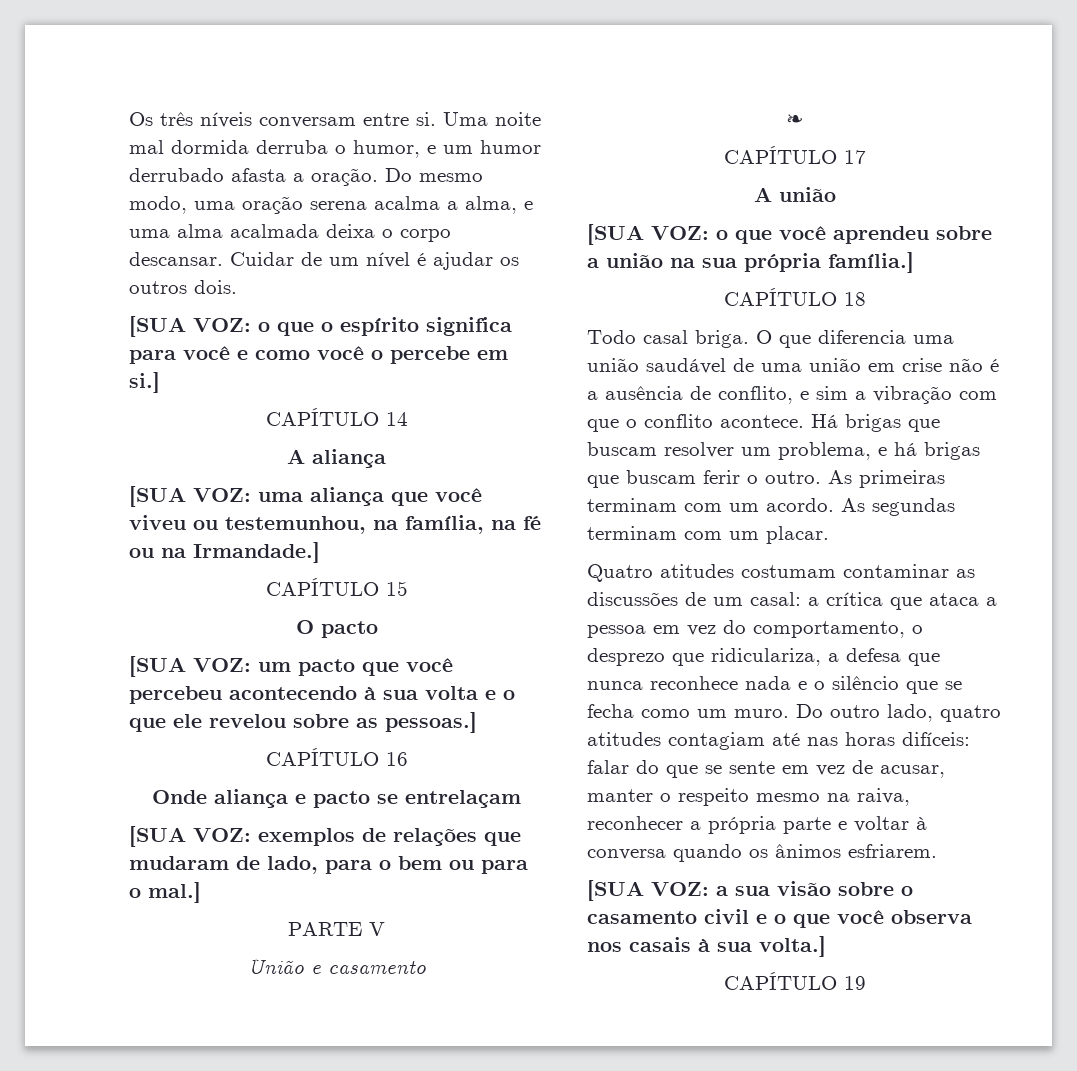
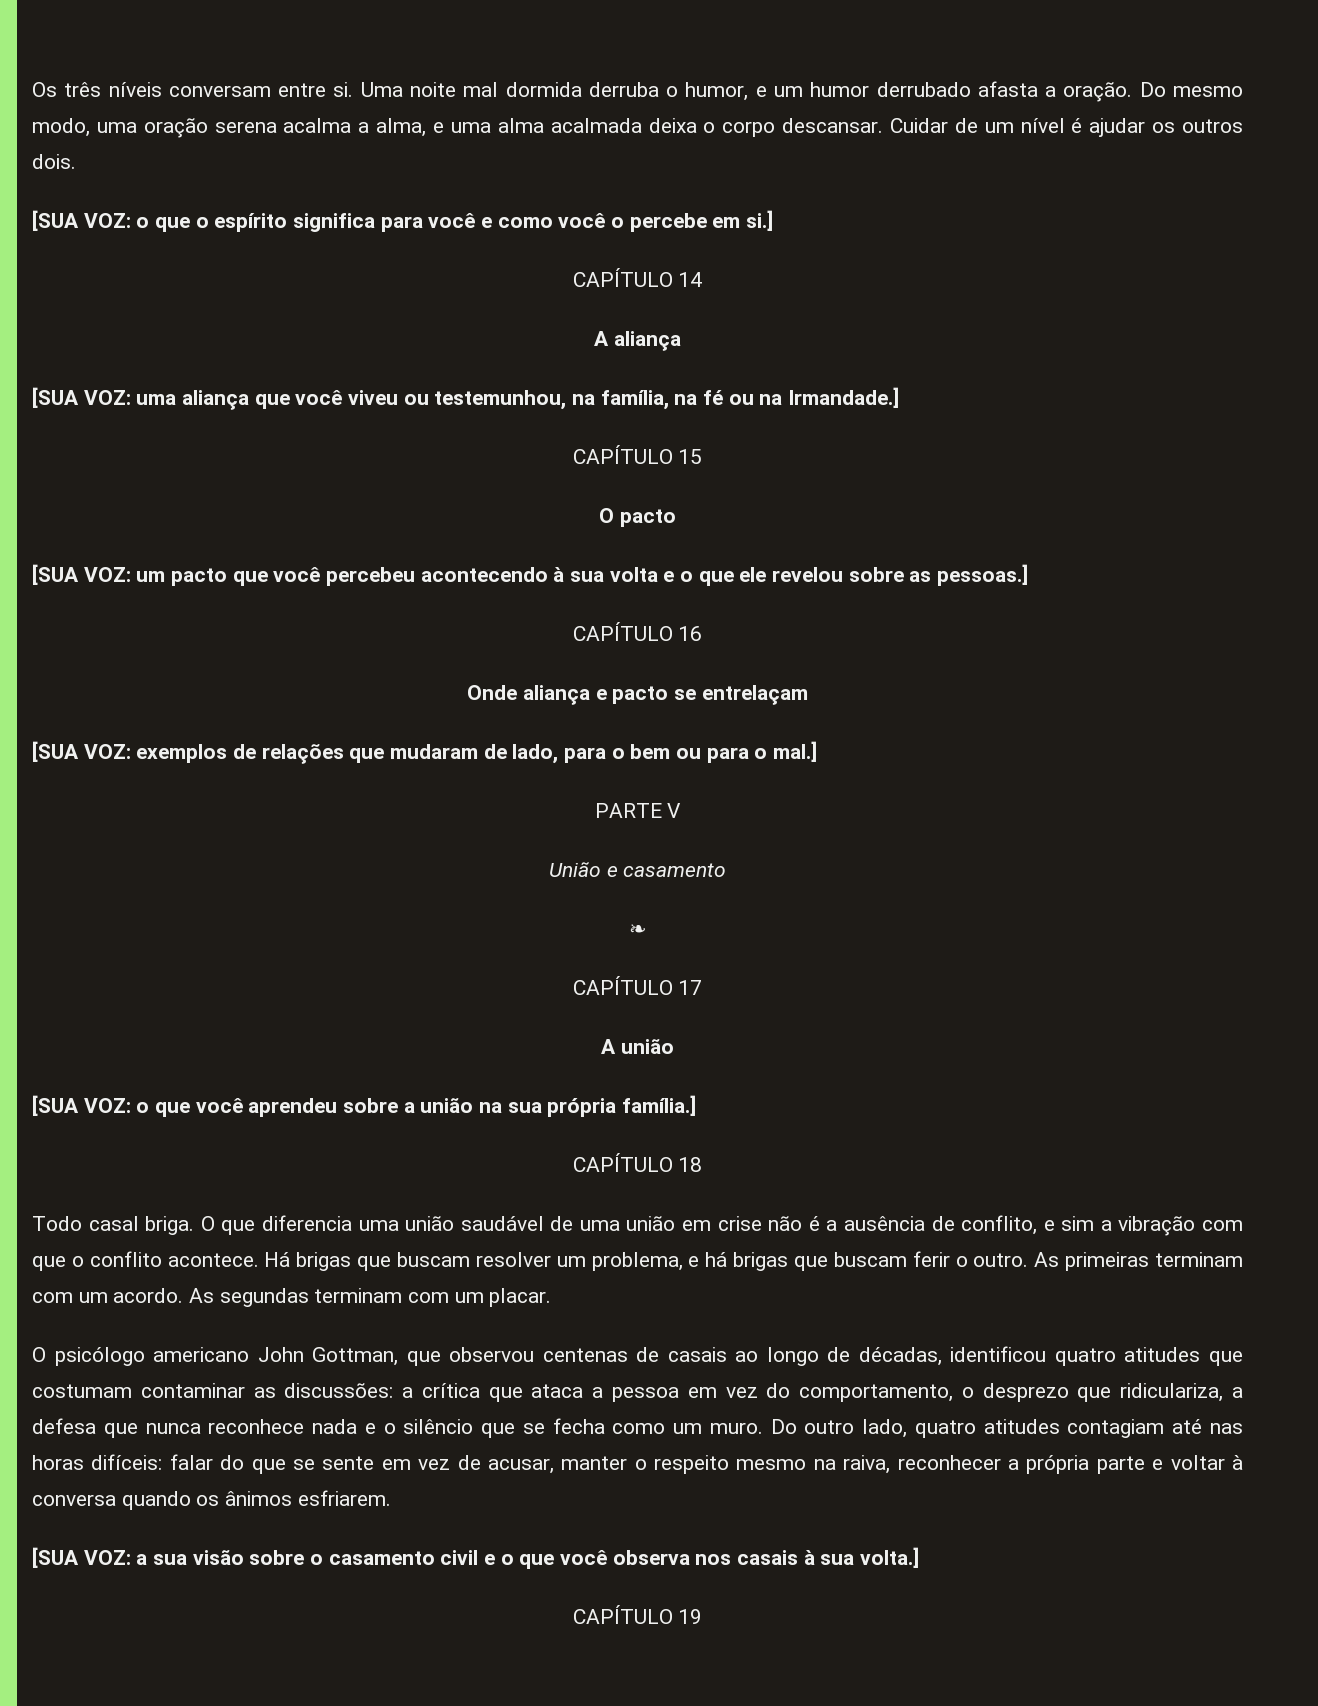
- Quatro atitudes costumam contaminar as discussões de um casal: a crítica que ataca a pessoa em vez do comportamento, o desprezo que ridiculariza, a defesa que nunca reconhece nada e o silêncio que se fecha como um muro.
+ O psicólogo americano John Gottman, que observou centenas de casais ao longo de décadas, identificou quatro atitudes que costumam contaminar as discussões: a crítica que ataca a pessoa em vez do comportamento, o desprezo que ridiculariza, a defesa que nunca reconhece nada e o silêncio que se fecha como um muro.

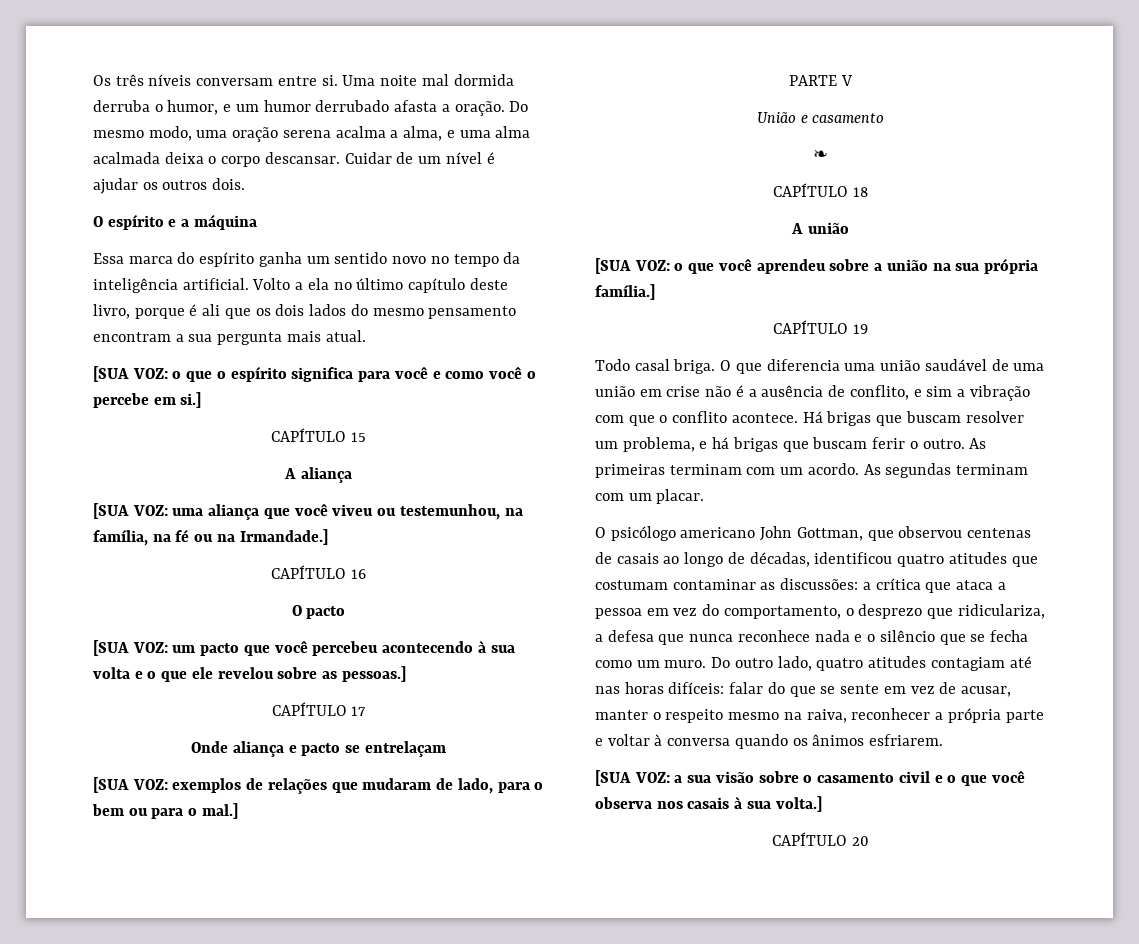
+ O espírito e a máquina
+ Essa marca do espírito ganha um sentido novo no tempo da inteligência artificial. Volto a ela no último capítulo deste livro, porque é ali que os dois lados do mesmo pensamento encontram a sua pergunta mais atual.
- CAPÍTULO 14
+ CAPÍTULO 15
- CAPÍTULO 15
+ CAPÍTULO 16
- CAPÍTULO 16
+ CAPÍTULO 17
- CAPÍTULO 17
+ CAPÍTULO 18
- CAPÍTULO 18
+ CAPÍTULO 19
- CAPÍTULO 19
+ CAPÍTULO 20

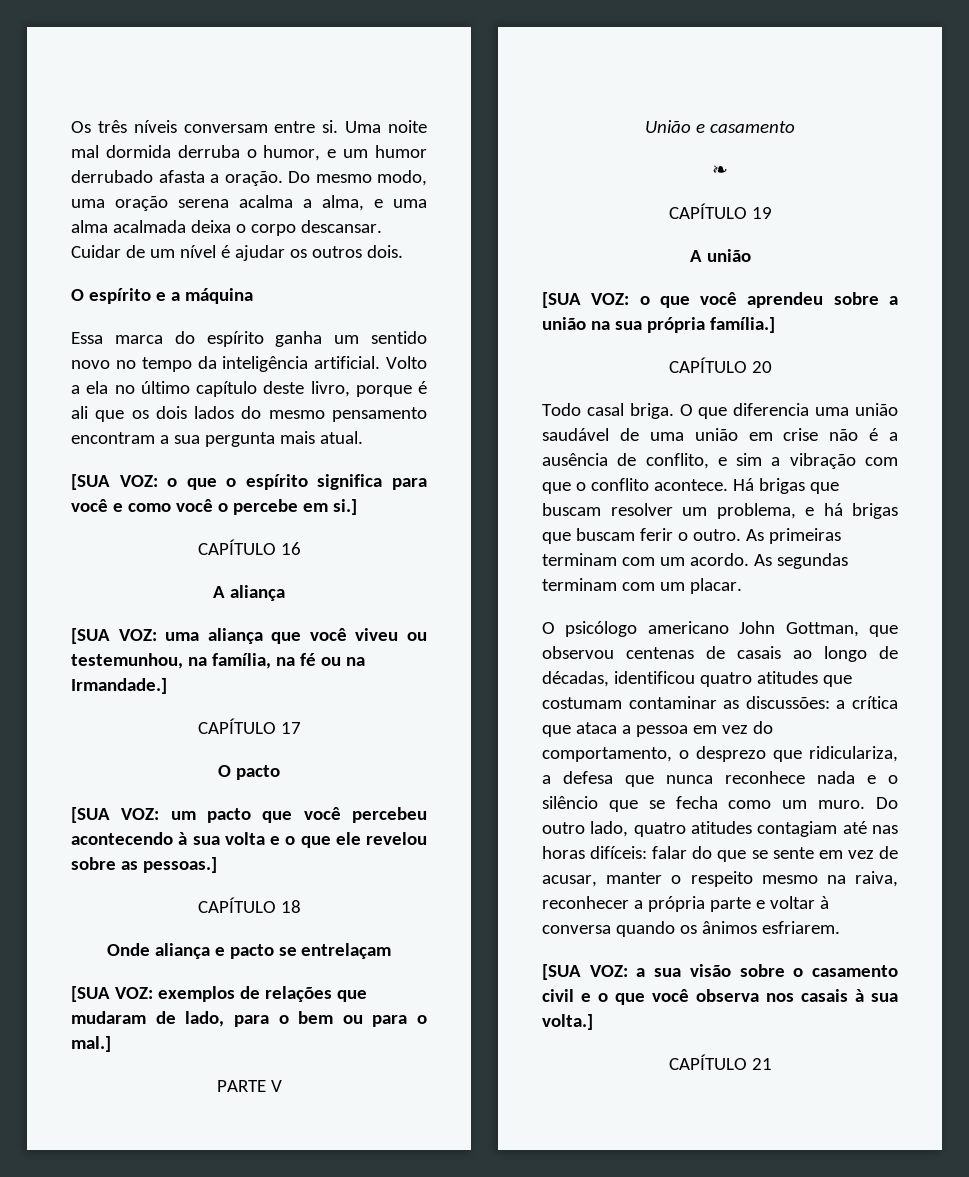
- CAPÍTULO 15
+ CAPÍTULO 16
- CAPÍTULO 16
+ CAPÍTULO 17
- CAPÍTULO 17
+ CAPÍTULO 18
- CAPÍTULO 18
+ CAPÍTULO 19
- CAPÍTULO 19
+ CAPÍTULO 20
- CAPÍTULO 20
+ CAPÍTULO 21

